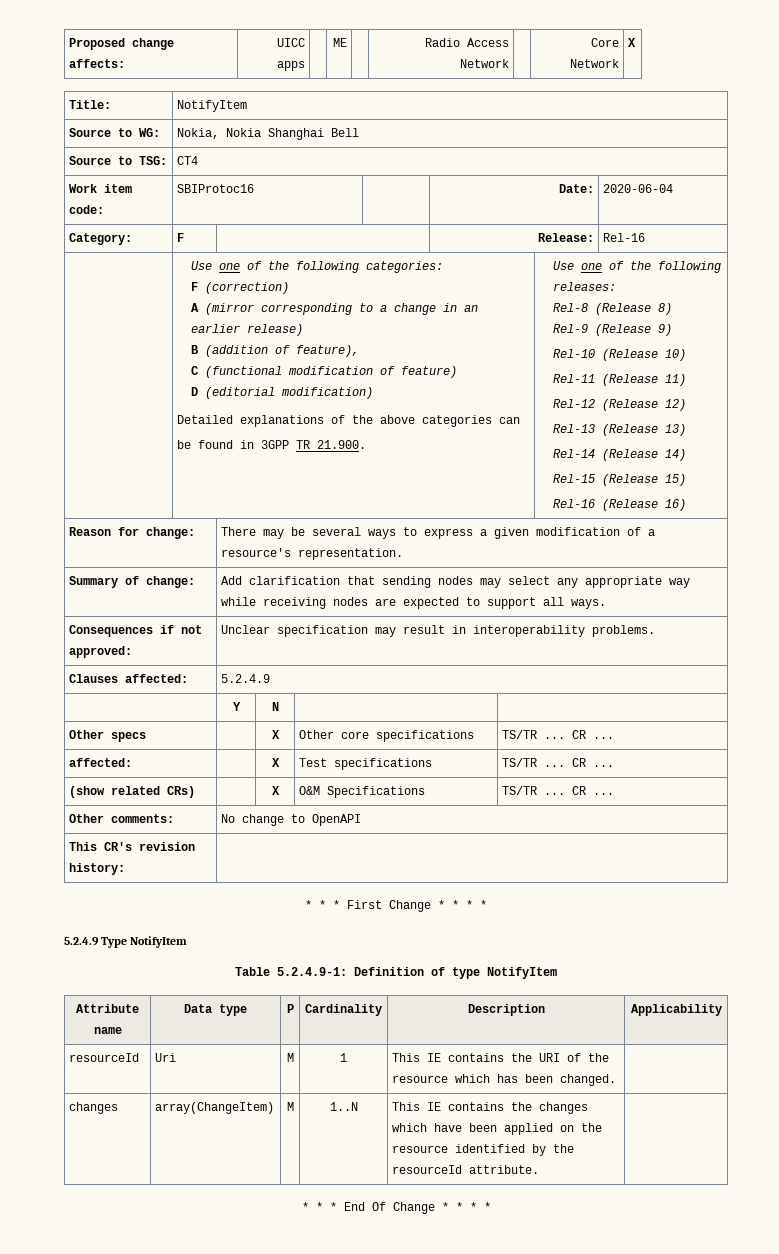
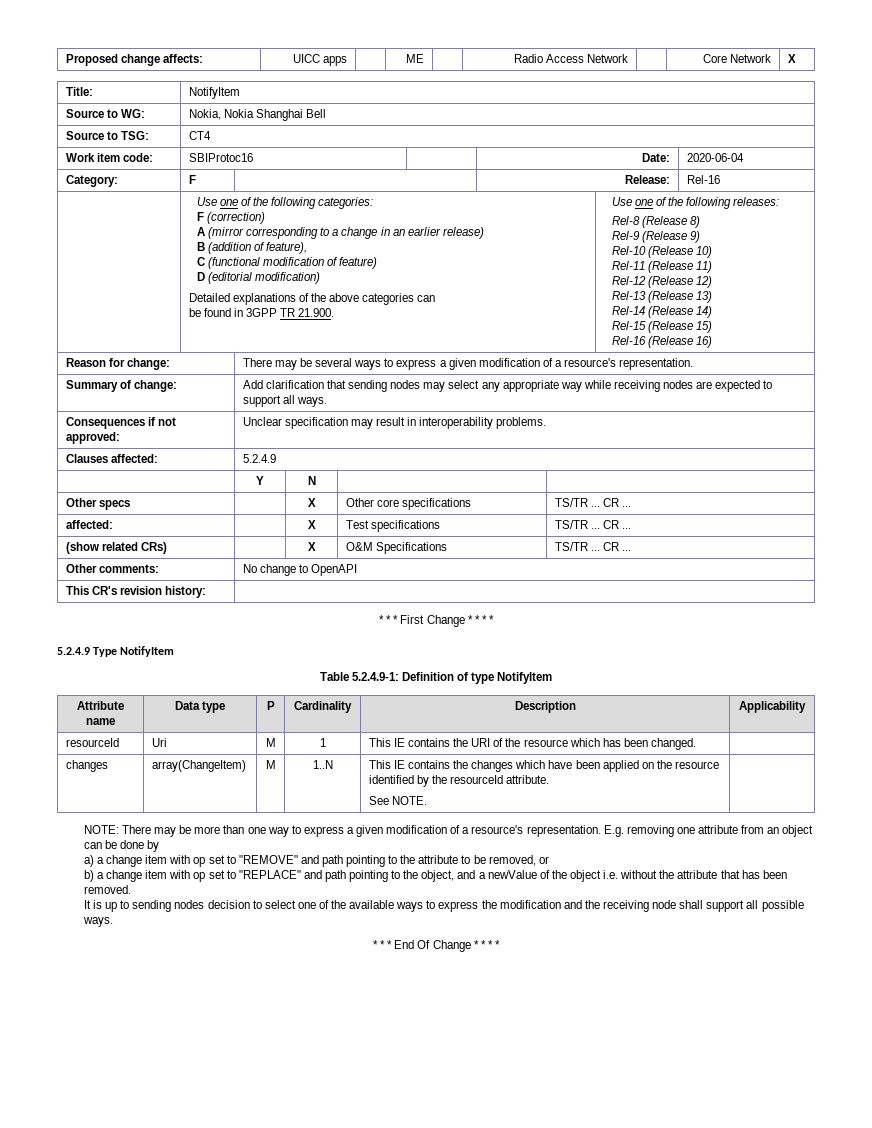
- changes | array(ChangeItem) | M | 1..N | This IE contains the changes which have been applied on the resource identified by the resourceId attribute. |
+ changes | array(ChangeItem) | M | 1..N | This IE contains the changes which have been applied on the resource identified by the resourceId attribute.
+ See NOTE. |
+ NOTE: There may be more than one way to express a given modification of a resource's representation. E.g. removing one attribute from an object can be done by
+ a) a change item with op set to "REMOVE" and path pointing to the attribute to be removed, or
+ b) a change item with op set to "REPLACE" and path pointing to the object, and a newValue of the object i.e. without the attribute that has been removed.
+ It is up to sending nodes decision to select one of the available ways to express the modification and the receiving node shall support all possible ways.

